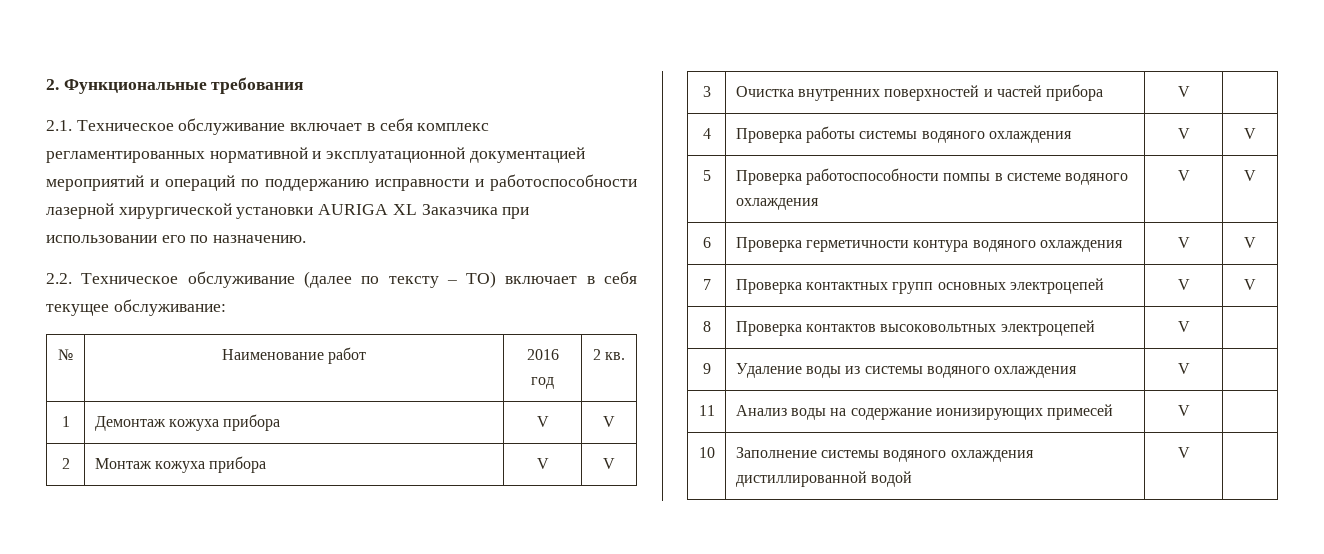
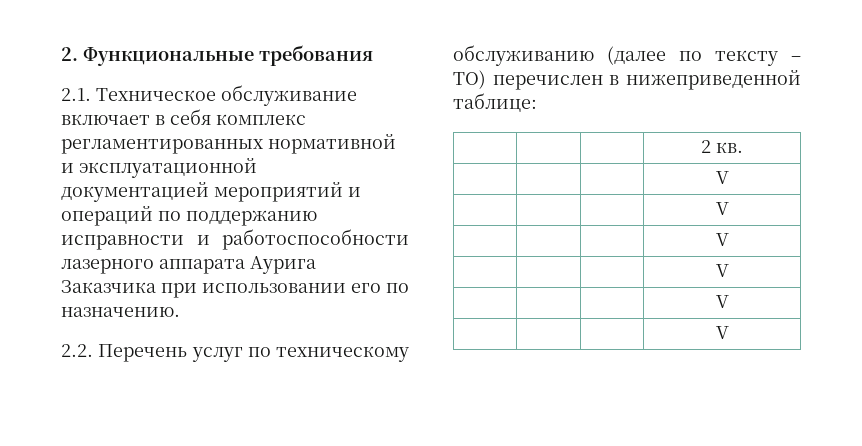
- 2.1. Техническое обслуживание включает в себя комплекс регламентированных нормативной и эксплуатационной документацией мероприятий и операций по поддержанию исправности и работоспособности лазерной хирургической установки AURIGA XL Заказчика при использовании его по назначению.
+ 2.1. Техническое обслуживание включает в себя комплекс регламентированных нормативной и эксплуатационной документацией мероприятий и операций по поддержанию исправности и работоспособности лазерного аппарата Аурига Заказчика при использовании его по назначению.
- 2.2. Техническое обслуживание (далее по тексту – ТО) включает в себя текущее обслуживание:
- № | Наименование работ | 2016 год | 2 кв.
- 1 | Демонтаж кожуха прибора | V | V
- 2 | Монтаж кожуха прибора | V | V
- 3 | Очистка внутренних поверхностей и частей прибора | V |
- 4 | Проверка работы системы водяного охлаждения | V | V
- 5 | Проверка работоспособности помпы в системе водяного охлаждения | V | V
- 6 | Проверка герметичности контура водяного охлаждения | V | V
- 7 | Проверка контактных групп основных электроцепей | V | V
- 8 | Проверка контактов высоковольтных электроцепей | V |
- 9 | Удаление воды из системы водяного охлаждения | V |
- 11 | Анализ воды на содержание ионизирующих примесей | V |
- 10 | Заполнение системы водяного охлаждения дистиллированной водой | V |
+ 2.2. Перечень услуг по техническому обслуживанию (далее по тексту – ТО) перечислен в нижеприведенной таблице:
+ | | | 2 кв.
+ | | | V
+ | | | V
+ | | | V
+ | | | V
+ | | | V
+ | | | V

